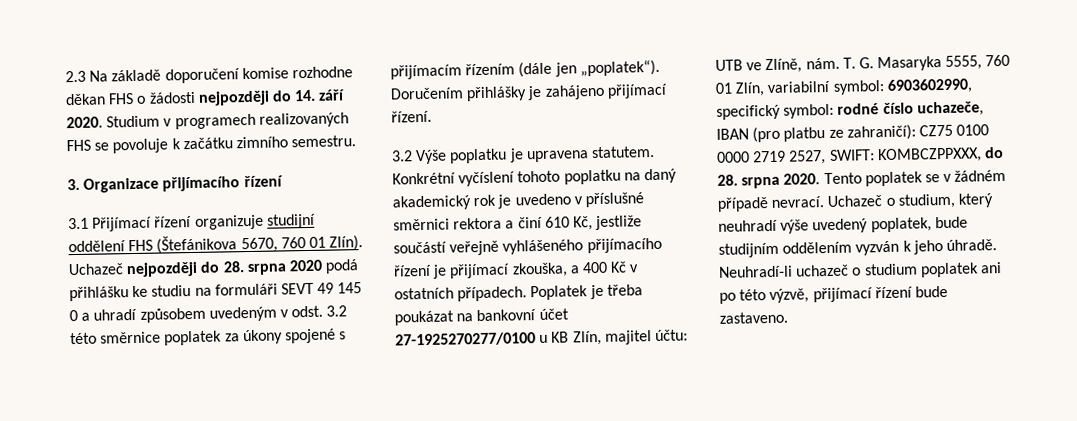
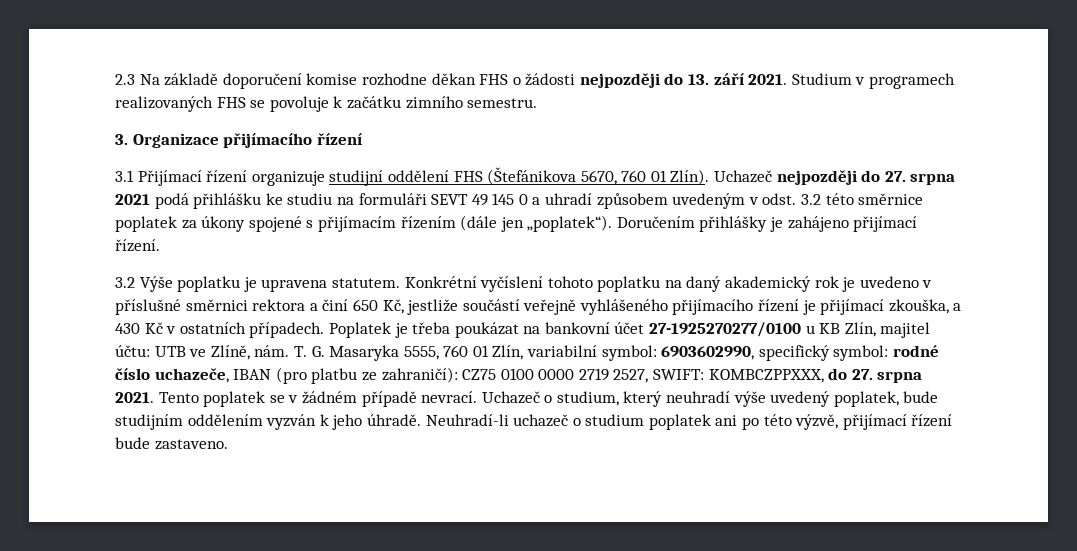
- 2.3 Na základě doporučení komise rozhodne děkan FHS o žádosti nejpozději do 14. září 2020.
+ 2.3 Na základě doporučení komise rozhodne děkan FHS o žádosti nejpozději do 13. září 2021.
- Uchazeč nejpozději do 28. srpna 2020 podá přihlášku ke studiu na formuláři SEVT 49 145 0 a uhradí způsobem uvedeným v odst. 3.2 této směrnice poplatek za úkony spojené s přijímacím řízením (dále jen „poplatek“).
+ Uchazeč nejpozději do 27. srpna 2021 podá přihlášku ke studiu na formuláři SEVT 49 145 0 a uhradí způsobem uvedeným v odst. 3.2 této směrnice poplatek za úkony spojené s přijímacím řízením (dále jen „poplatek“).
- Konkrétní vyčíslení tohoto poplatku na daný akademický rok je uvedeno v příslušné směrnici rektora a činí 610 Kč, jestliže součástí veřejně vyhlášeného přijímacího řízení je přijímací zkouška, a 400 Kč v ostatních případech.
+ Konkrétní vyčíslení tohoto poplatku na daný akademický rok je uvedeno v příslušné směrnici rektora a činí 650 Kč, jestliže součástí veřejně vyhlášeného přijímacího řízení je přijímací zkouška, a 430 Kč v ostatních případech.
- T. G. Masaryka 5555, 760 01 Zlín, variabilní symbol: 6903602990, specifický symbol: rodné číslo uchazeče, IBAN (pro platbu ze zahraničí): CZ75 0100 0000 2719 2527, SWIFT: KOMBCZPPXXX, do 28. srpna 2020.
+ T. G. Masaryka 5555, 760 01 Zlín, variabilní symbol: 6903602990, specifický symbol: rodné číslo uchazeče, IBAN (pro platbu ze zahraničí): CZ75 0100 0000 2719 2527, SWIFT: KOMBCZPPXXX, do 27. srpna 2021.

